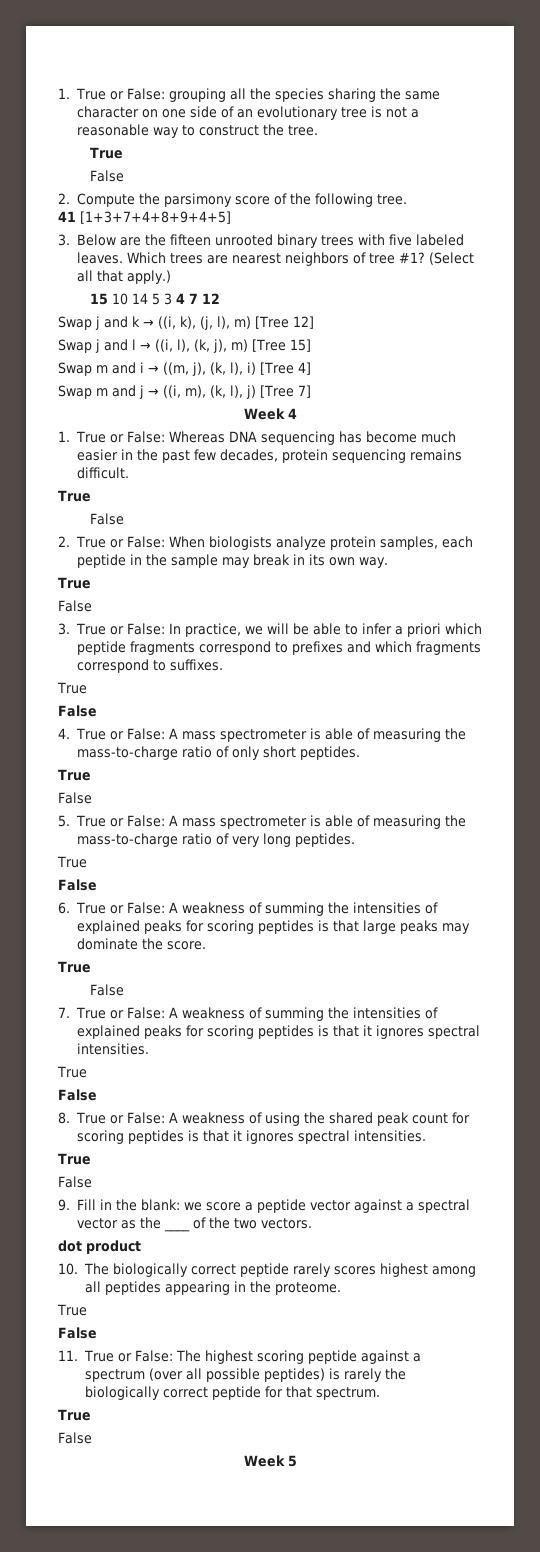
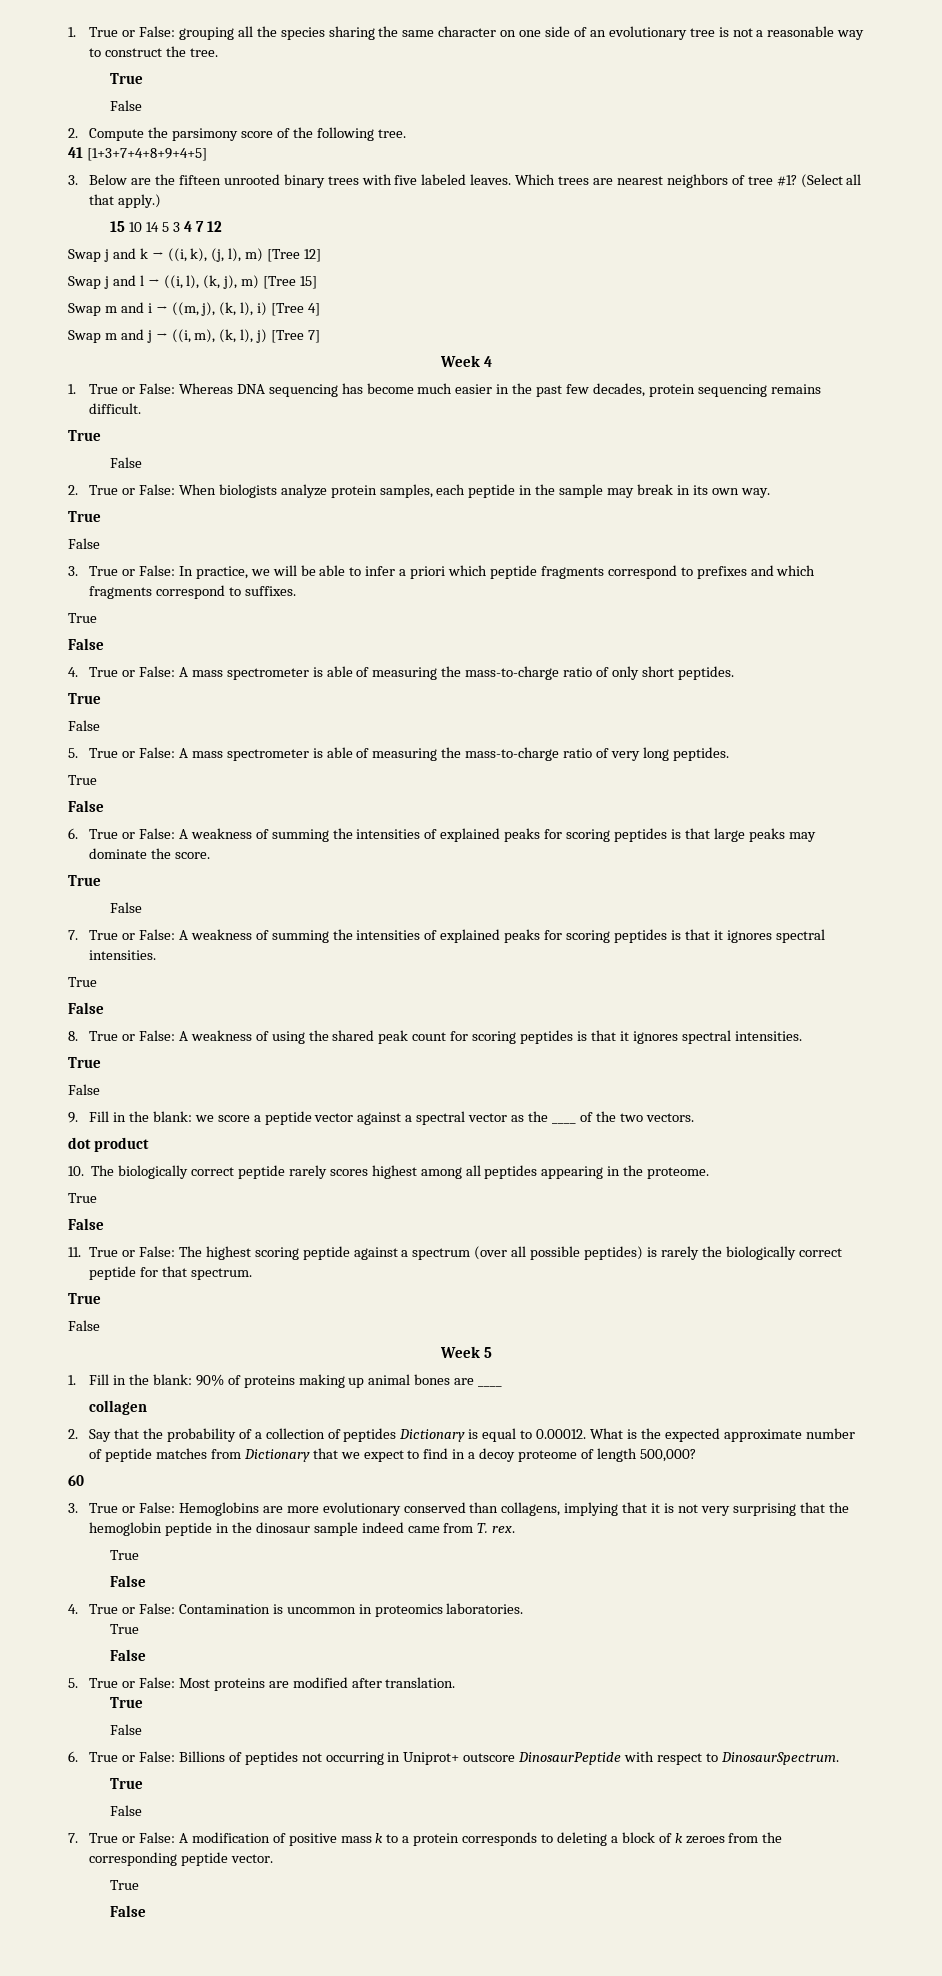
+ 1. Fill in the blank: 90% of proteins making up animal bones are ____
+ collagen
+ 2. Say that the probability of a collection of peptides Dictionary is equal to 0.00012. What is the expected approximate number of peptide matches from Dictionary that we expect to find in a decoy proteome of length 500,000?
+ 60
+ 3. True or False: Hemoglobins are more evolutionary conserved than collagens, implying that it is not very surprising that the hemoglobin peptide in the dinosaur sample indeed came from T. rex.
+ True
+ False
+ 4. True or False: Contamination is uncommon in proteomics laboratories.
+ True
+ False
+ 5. True or False: Most proteins are modified after translation.
+ True
+ False
+ 6. True or False: Billions of peptides not occurring in Uniprot+ outscore DinosaurPeptide with respect to DinosaurSpectrum.
+ True
+ False
+ 7. True or False: A modification of positive mass k to a protein corresponds to deleting a block of k zeroes from the corresponding peptide vector.
+ True
+ False

